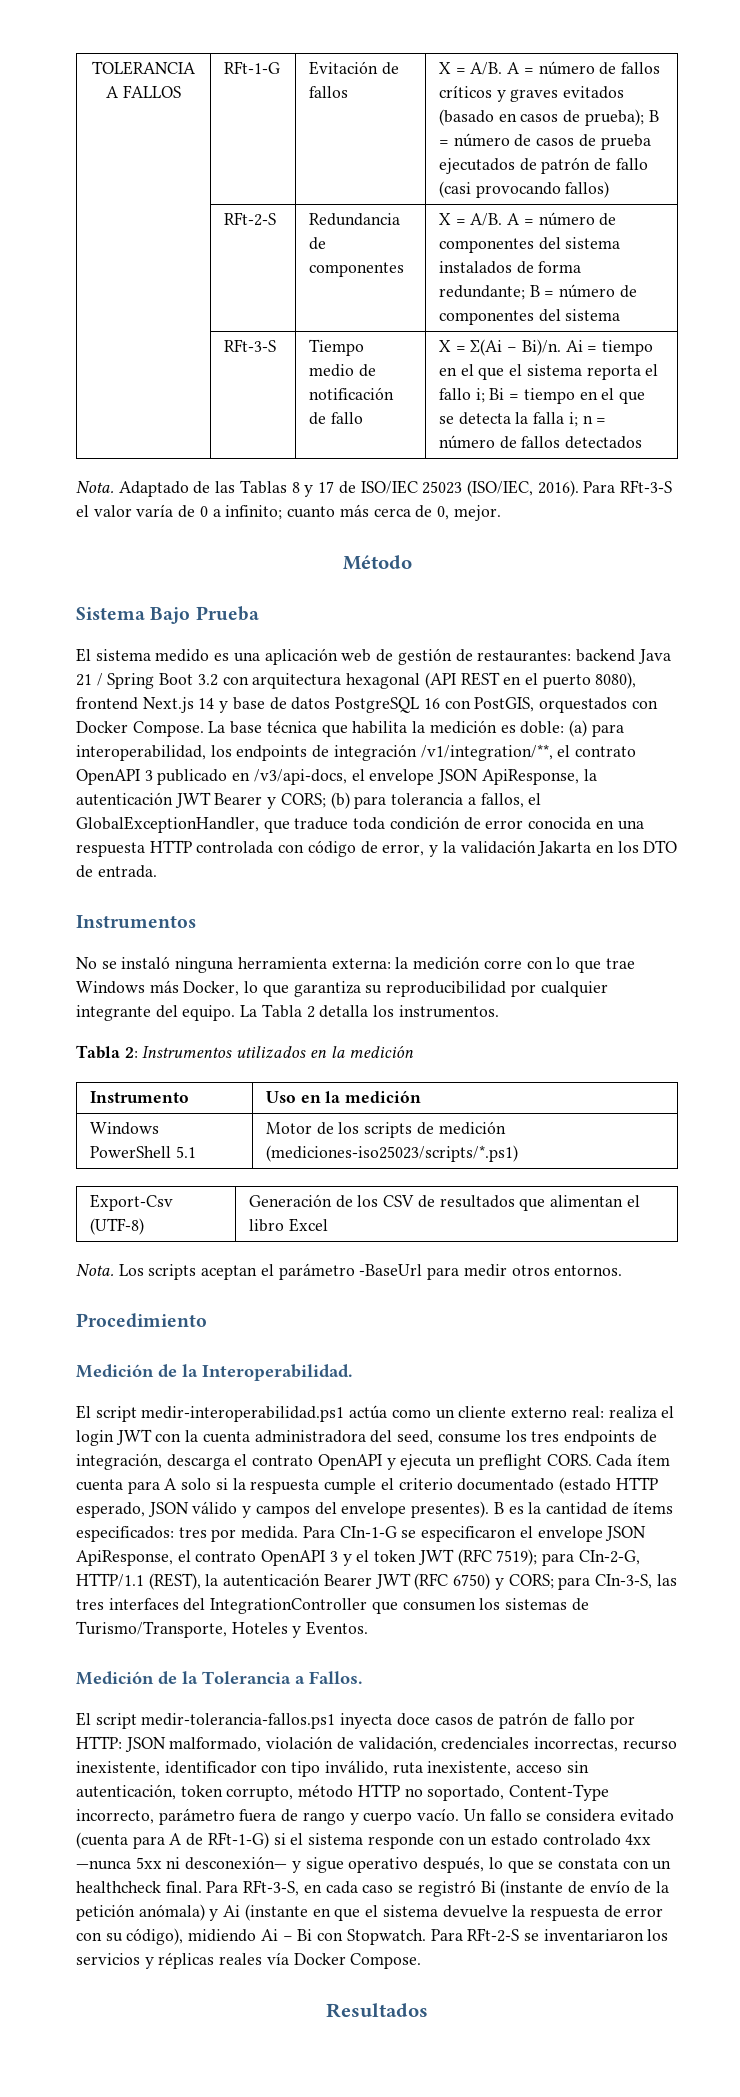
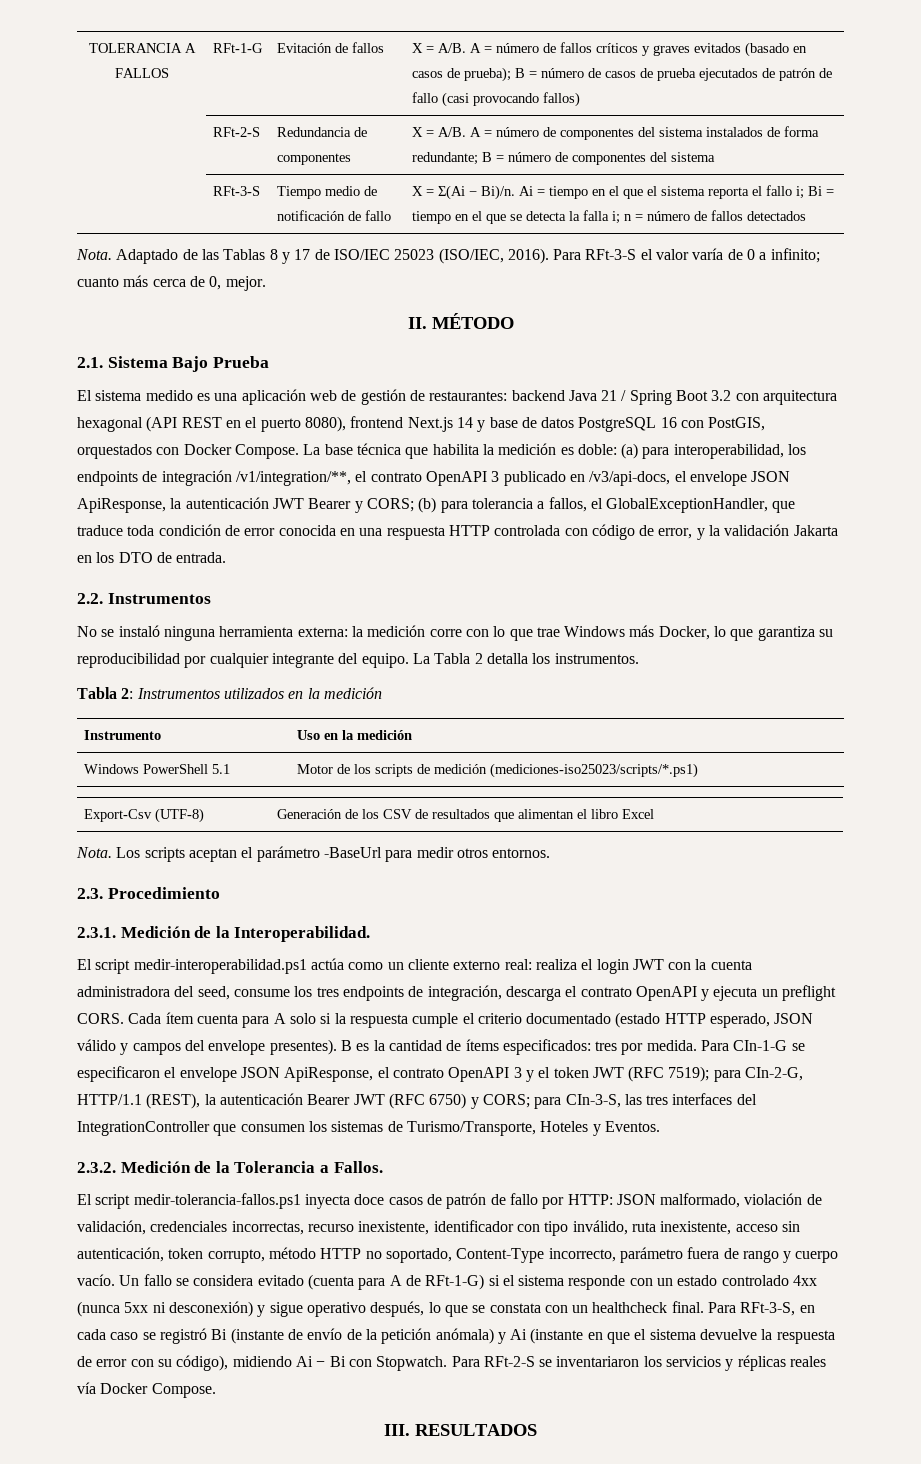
- Método
- Sistema Bajo Prueba
+ II. MÉTODO
+ 2.1. Sistema Bajo Prueba
  (b) para tolerancia a fallos, el GlobalExceptionHandler, que traduce toda condición de error conocida en una respuesta HTTP controlada con código de error, y la validación Jakarta en los DTO de entrada.
- Instrumentos
+ 2.2. Instrumentos
- Procedimiento
+ 2.3. Procedimiento
- Medición de la Interoperabilidad.
+ 2.3.1. Medición de la Interoperabilidad.
- Medición de la Tolerancia a Fallos.
+ 2.3.2. Medición de la Tolerancia a Fallos.
- Un fallo se considera evitado (cuenta para A de RFt-1-G) si el sistema responde con un estado controlado 4xx —nunca 5xx ni desconexión— y sigue operativo después, lo que se constata con un healthcheck final.
+ Un fallo se considera evitado (cuenta para A de RFt-1-G) si el sistema responde con un estado controlado 4xx (nunca 5xx ni desconexión) y sigue operativo después, lo que se constata con un healthcheck final.
- Resultados
+ III. RESULTADOS

